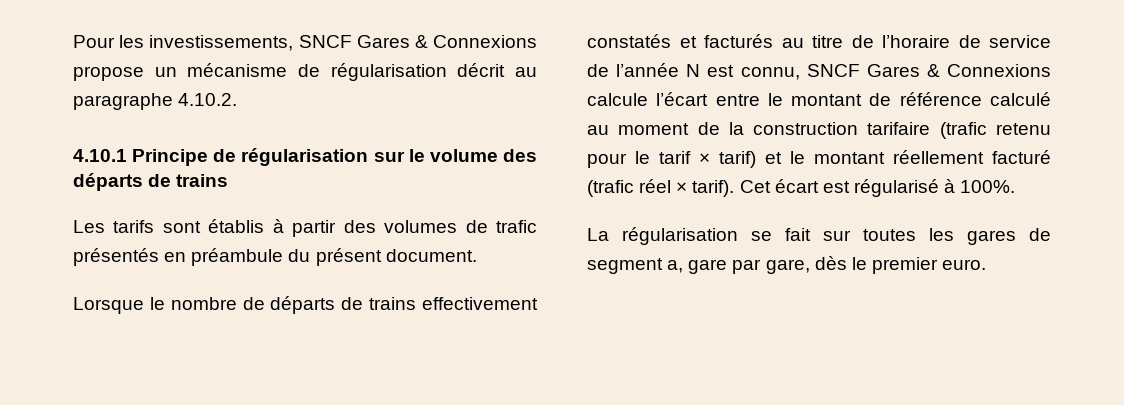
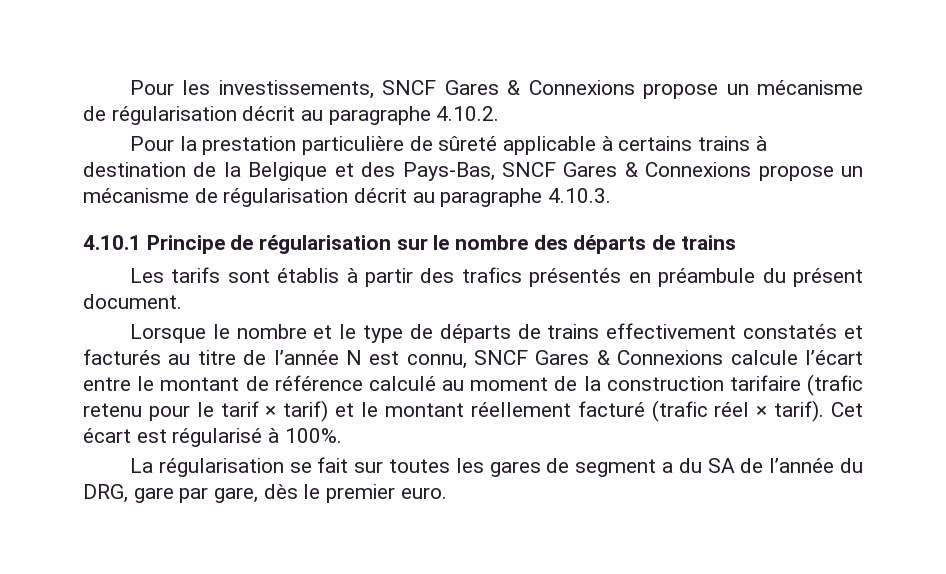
+ Pour la prestation particulière de sûreté applicable à certains trains à destination de la Belgique et des Pays-Bas, SNCF Gares & Connexions propose un mécanisme de régularisation décrit au paragraphe 4.10.3.
- 4.10.1 Principe de régularisation sur le volume des départs de trains
+ 4.10.1 Principe de régularisation sur le nombre des départs de trains
- Les tarifs sont établis à partir des volumes de trafic présentés en préambule du présent document.
+ Les tarifs sont établis à partir des trafics présentés en préambule du présent document.
- Lorsque le nombre de départs de trains effectivement constatés et facturés au titre de l’horaire de service de l’année N est connu, SNCF Gares & Connexions calcule l’écart entre le montant de référence calculé au moment de la construction tarifaire (trafic retenu pour le tarif × tarif) et le montant réellement facturé (trafic réel × tarif).
+ Lorsque le nombre et le type de départs de trains effectivement constatés et facturés au titre de l’année N est connu, SNCF Gares & Connexions calcule l’écart entre le montant de référence calculé au moment de la construction tarifaire (trafic retenu pour le tarif × tarif) et le montant réellement facturé (trafic réel × tarif).
- La régularisation se fait sur toutes les gares de segment a, gare par gare, dès le premier euro.
+ La régularisation se fait sur toutes les gares de segment a du SA de l’année du DRG, gare par gare, dès le premier euro.

